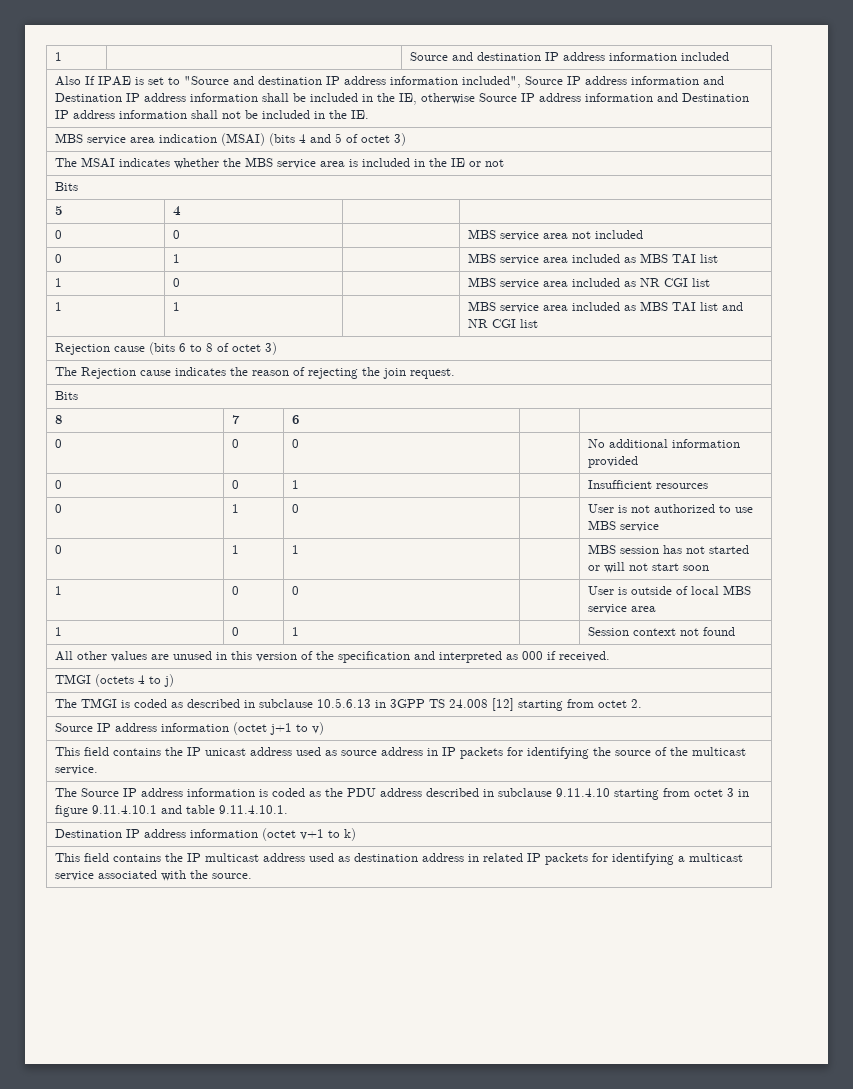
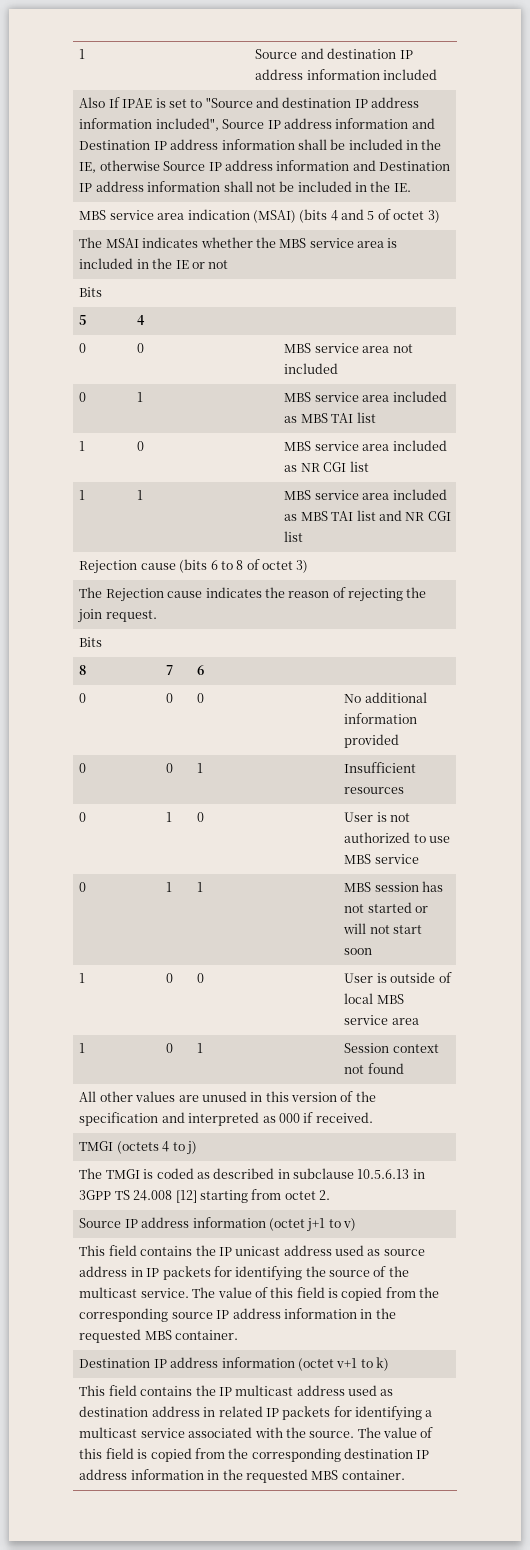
- This field contains the IP unicast address used as source address in IP packets for identifying the source of the multicast service.
- The Source IP address information is coded as the PDU address described in subclause 9.11.4.10 starting from octet 3 in figure 9.11.4.10.1 and table 9.11.4.10.1.
+ This field contains the IP unicast address used as source address in IP packets for identifying the source of the multicast service. The value of this field is copied from the corresponding source IP address information in the requested MBS container.
+ The value of this field is copied from the corresponding destination IP address information in the requested MBS container.

